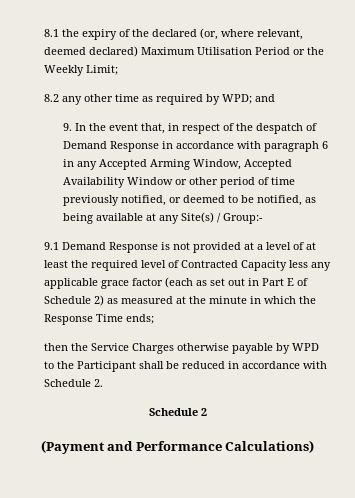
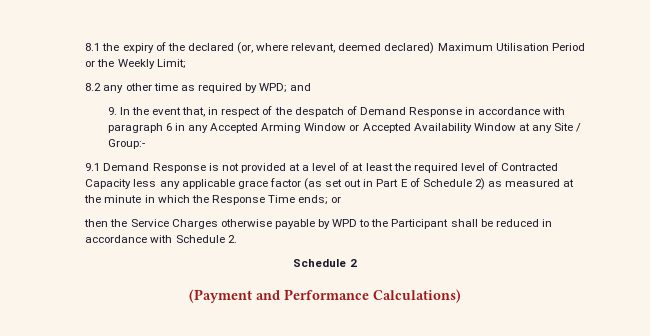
- 9. In the event that, in respect of the despatch of Demand Response in accordance with paragraph 6 in any Accepted Arming Window, Accepted Availability Window or other period of time previously notified, or deemed to be notified, as being available at any Site(s) / Group:-
+ 9. In the event that, in respect of the despatch of Demand Response in accordance with paragraph 6 in any Accepted Arming Window or Accepted Availability Window at any Site / Group:-
- 9.1 Demand Response is not provided at a level of at least the required level of Contracted Capacity less any applicable grace factor (each as set out in Part E of Schedule 2) as measured at the minute in which the Response Time ends;
+ 9.1 Demand Response is not provided at a level of at least the required level of Contracted Capacity less any applicable grace factor (as set out in Part E of Schedule 2) as measured at the minute in which the Response Time ends; or

